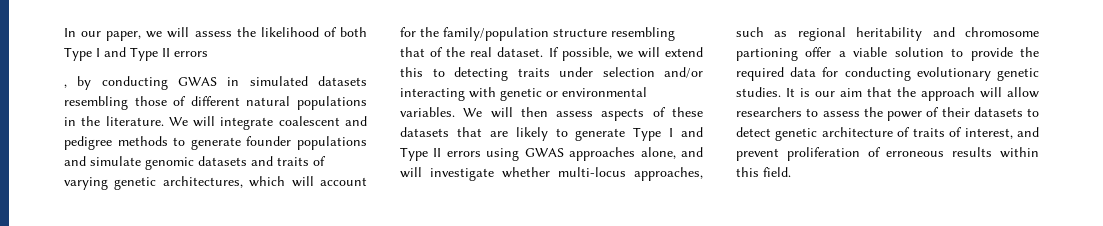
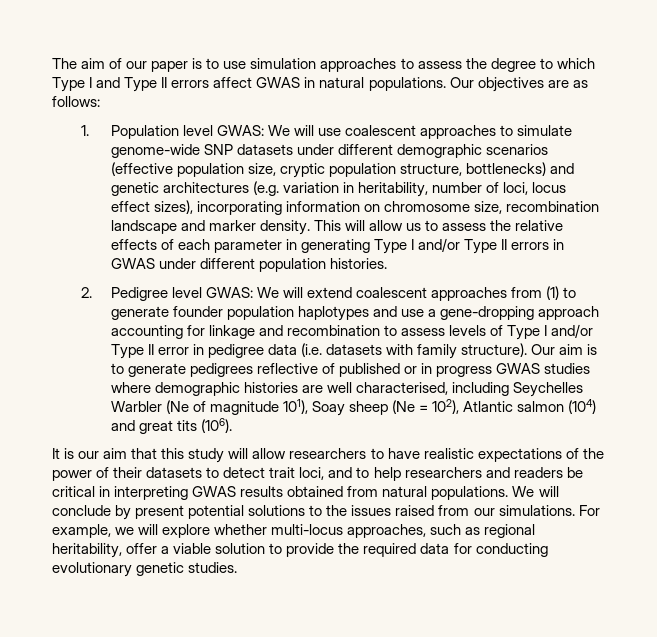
- In our paper, we will assess the likelihood of both Type I and Type II errors
- , by conducting GWAS in simulated datasets resembling those of different natural populations in the literature. We will integrate coalescent and pedigree methods to generate founder populations and simulate genomic datasets and traits of varying genetic architectures, which will account for the family/population structure resembling that of the real dataset. If possible, we will extend this to detecting traits under selection and/or interacting with genetic or environmental variables. We will then assess aspects of these datasets that are likely to generate Type I and Type II errors using GWAS approaches alone, and will investigate whether multi-locus approaches, such as regional heritability and chromosome partioning offer a viable solution to provide the required data for conducting evolutionary genetic studies. It is our aim that the approach will allow researchers to assess the power of their datasets to detect genetic architecture of traits of interest, and prevent proliferation of erroneous results within this field.
+ The aim of our paper is to use simulation approaches to assess the degree to which Type I and Type II errors affect GWAS in natural populations. Our objectives are as follows:
+ 1. Population level GWAS: We will use coalescent approaches to simulate genome-wide SNP datasets under different demographic scenarios (effective population size, cryptic population structure, bottlenecks) and genetic architectures (e.g. variation in heritability, number of loci, locus effect sizes), incorporating information on chromosome size, recombination landscape and marker density. This will allow us to assess the relative effects of each parameter in generating Type I and/or Type II errors in GWAS under different population histories.
+ 2. Pedigree level GWAS: We will extend coalescent approaches from (1) to generate founder population haplotypes and use a gene-dropping approach accounting for linkage and recombination to assess levels of Type I and/or Type II error in pedigree data (i.e. datasets with family structure). Our aim is to generate pedigrees reflective of published or in progress GWAS studies where demographic histories are well characterised, including Seychelles Warbler (Ne of magnitude 101), Soay sheep (Ne = 102), Atlantic salmon (104) and great tits (106).
+ It is our aim that this study will allow researchers to have realistic expectations of the power of their datasets to detect trait loci, and to help researchers and readers be critical in interpreting GWAS results obtained from natural populations. We will conclude by present potential solutions to the issues raised from our simulations. For example, we will explore whether multi-locus approaches, such as regional heritability, offer a viable solution to provide the required data for conducting evolutionary genetic studies.

